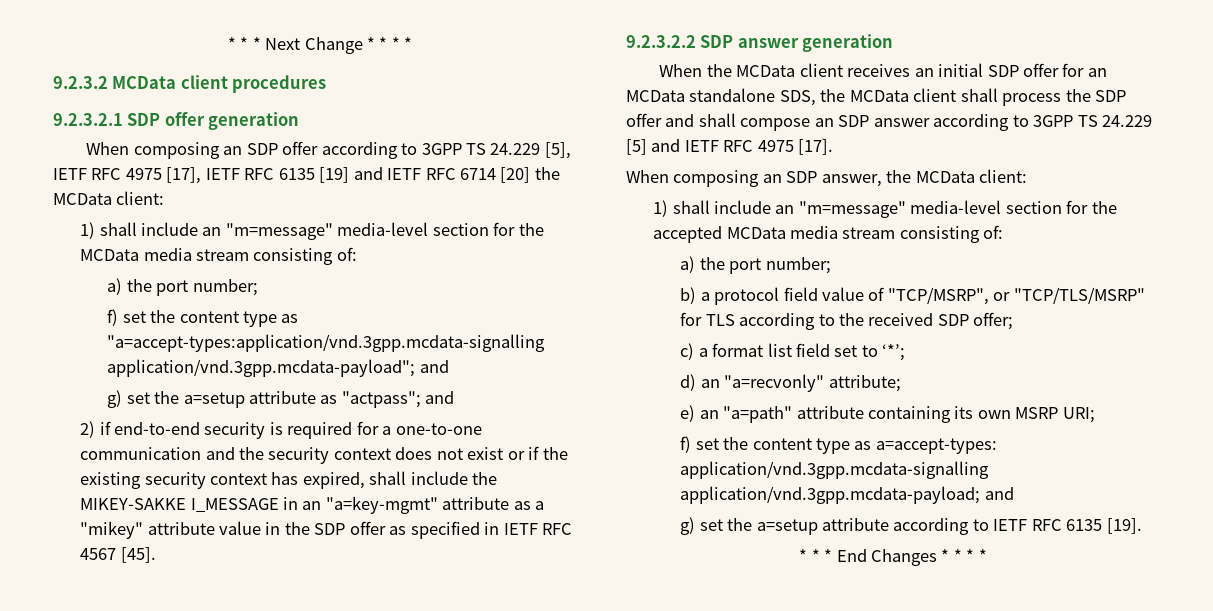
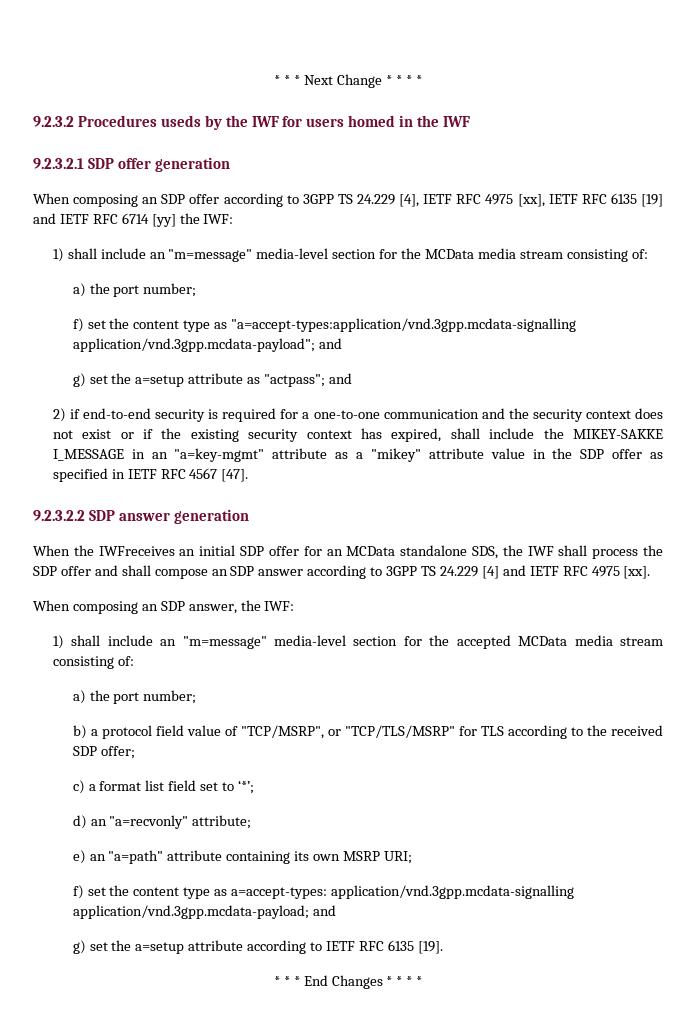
- 9.2.3.2 MCData client procedures
+ 9.2.3.2 Procedures useds by the IWF for users homed in the IWF
- When composing an SDP offer according to 3GPP TS 24.229 [5], IETF RFC 4975 [17], IETF RFC 6135 [19] and IETF RFC 6714 [20] the MCData client:
+ When composing an SDP offer according to 3GPP TS 24.229 [4], IETF RFC 4975 [xx], IETF RFC 6135 [19] and IETF RFC 6714 [yy] the IWF:
- 2) if end-to-end security is required for a one-to-one communication and the security context does not exist or if the existing security context has expired, shall include the MIKEY-SAKKE I_MESSAGE in an "a=key-mgmt" attribute as a "mikey" attribute value in the SDP offer as specified in IETF RFC 4567 [45].
+ 2) if end-to-end security is required for a one-to-one communication and the security context does not exist or if the existing security context has expired, shall include the MIKEY-SAKKE I_MESSAGE in an "a=key-mgmt" attribute as a "mikey" attribute value in the SDP offer as specified in IETF RFC 4567 [47].
- When the MCData client receives an initial SDP offer for an MCData standalone SDS, the MCData client shall process the SDP offer and shall compose an SDP answer according to 3GPP TS 24.229 [5] and IETF RFC 4975 [17].
+ When the IWFreceives an initial SDP offer for an MCData standalone SDS, the IWF shall process the SDP offer and shall compose an SDP answer according to 3GPP TS 24.229 [4] and IETF RFC 4975 [xx].
- When composing an SDP answer, the MCData client:
+ When composing an SDP answer, the IWF:

